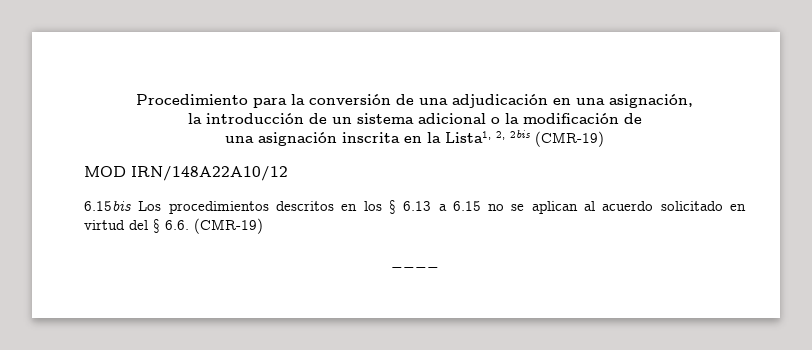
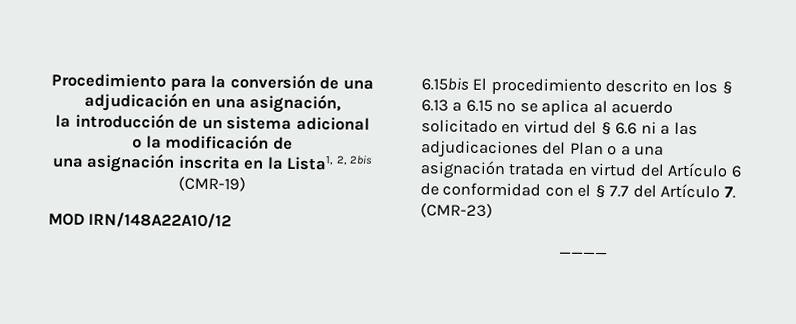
- 6.15bis Los procedimientos descritos en los § 6.13 a 6.15 no se aplican al acuerdo solicitado en virtud del § 6.6. (CMR-19)
+ 6.15bis El procedimiento descrito en los § 6.13 a 6.15 no se aplica al acuerdo solicitado en virtud del § 6.6 ni a las adjudicaciones del Plan o a una asignación tratada en virtud del Artículo 6 de conformidad con el § 7.7 del Artículo 7. (CMR-23)

